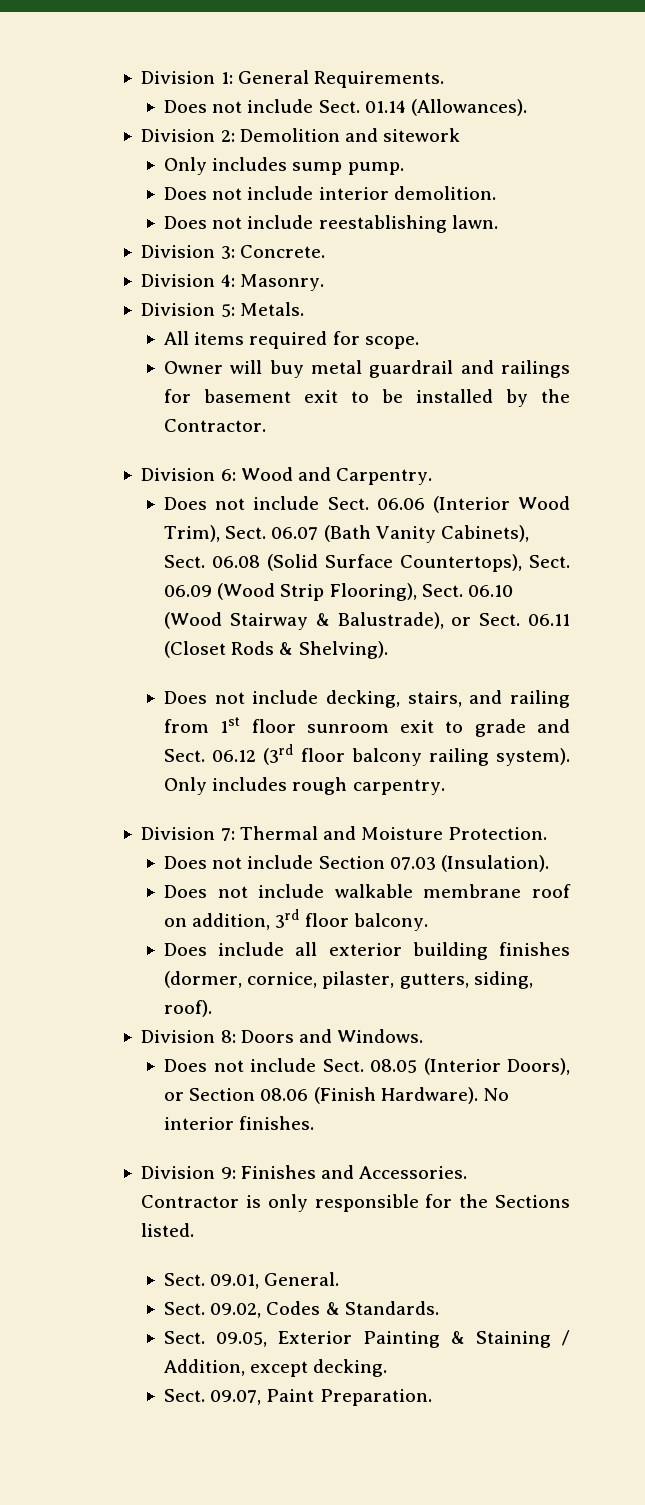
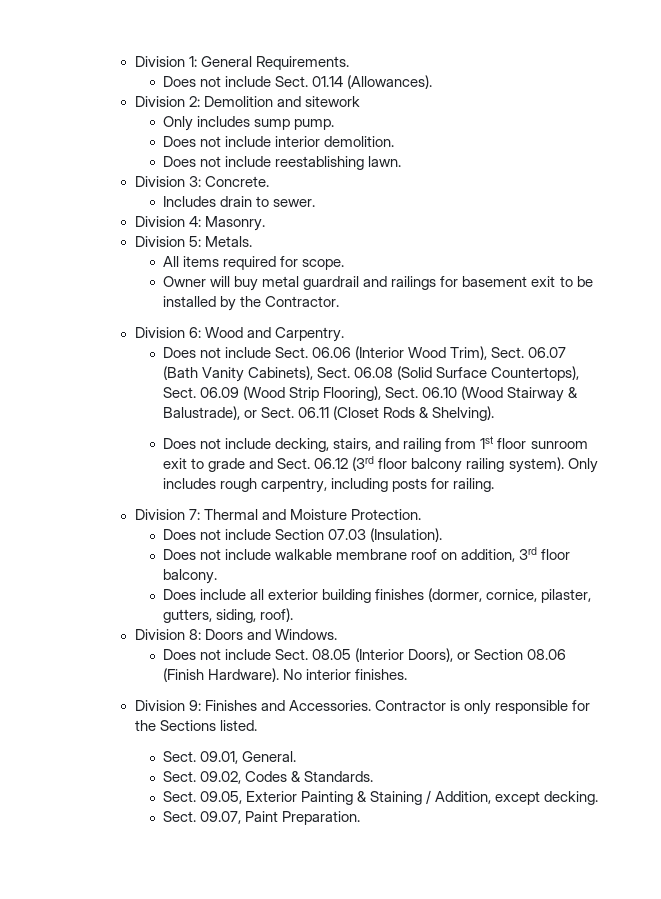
+ Includes drain to sewer.
- Only includes rough carpentry.
+ Only includes rough carpentry, including posts for railing.

